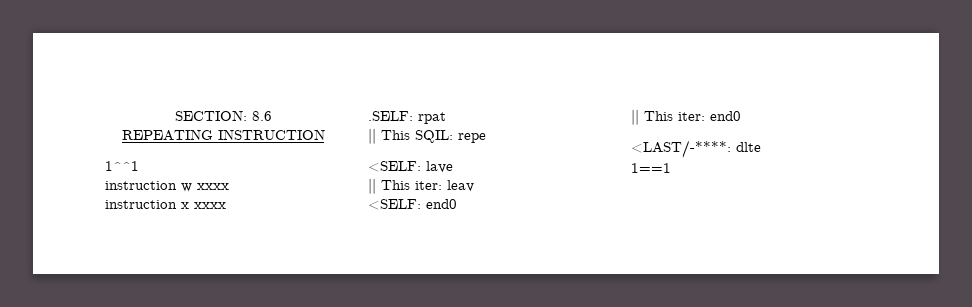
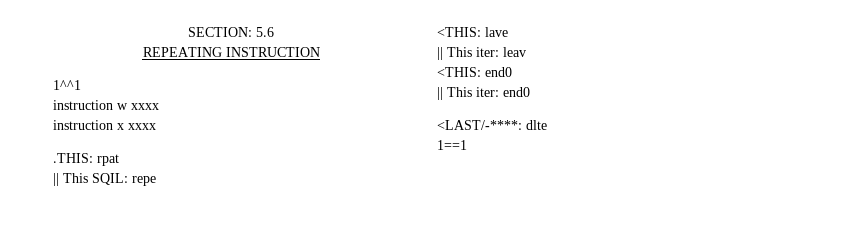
- SECTION: 8.6
+ SECTION: 5.6
- .SELF: rpat
+ .THIS: rpat
- <SELF: lave
+ <THIS: lave
- <SELF: end0
+ <THIS: end0

